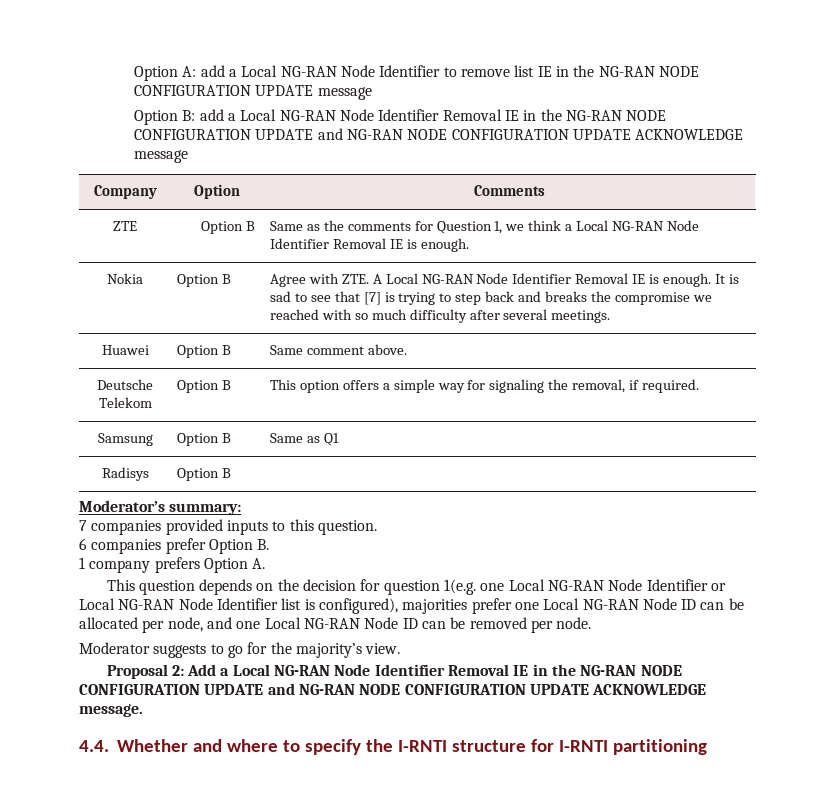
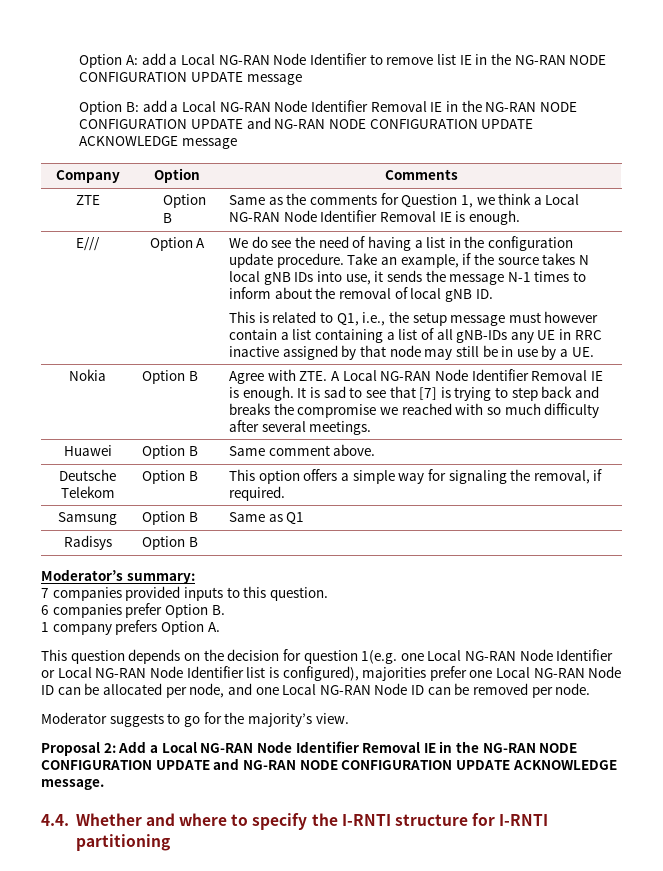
+ E/// | Option A | We do see the need of having a list in the configuration update procedure. Take an example, if the source takes N local gNB IDs into use, it sends the message N-1 times to inform about the removal of local gNB ID.
+ This is related to Q1, i.e., the setup message must however contain a list containing a list of all gNB-IDs any UE in RRC inactive assigned by that node may still be in use by a UE.

